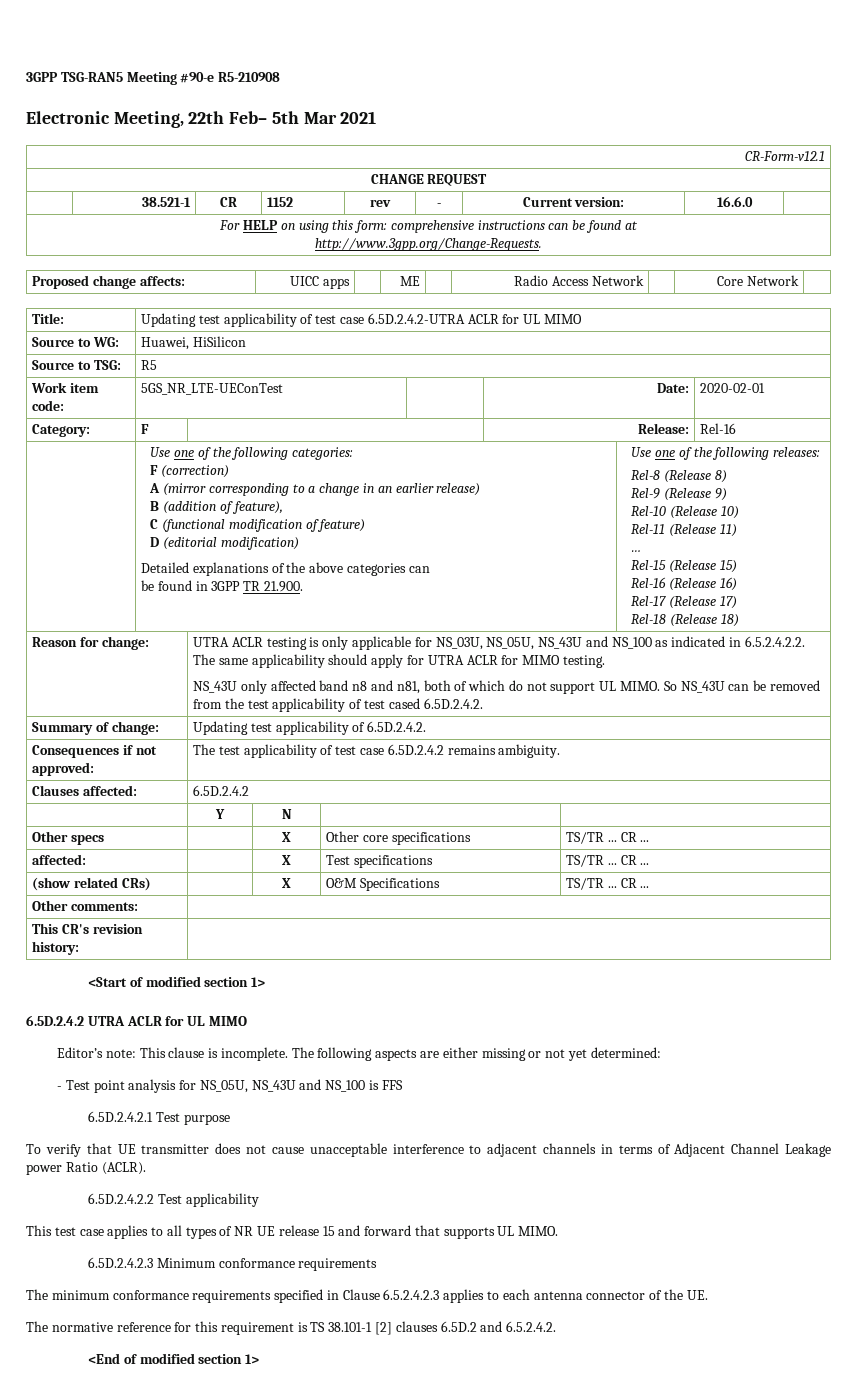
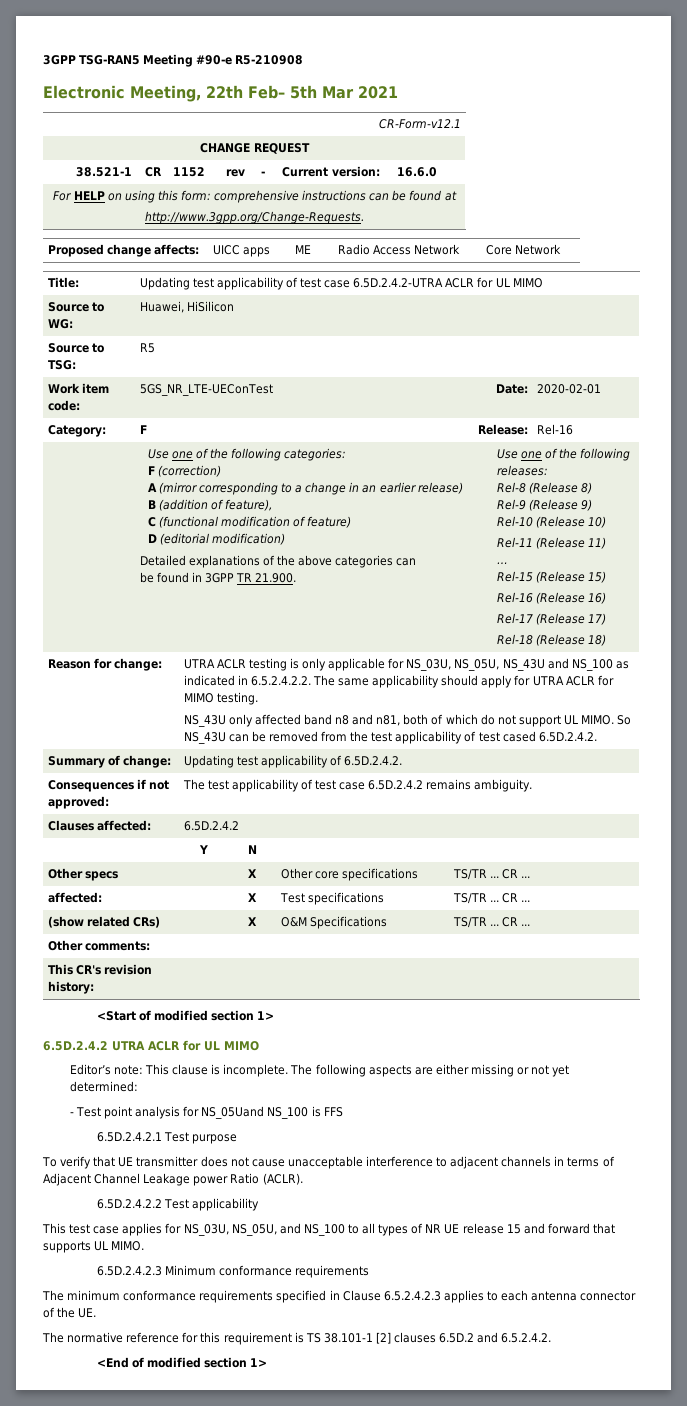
- - Test point analysis for NS_05U, NS_43U and NS_100 is FFS
+ - Test point analysis for NS_05Uand NS_100 is FFS
- This test case applies to all types of NR UE release 15 and forward that supports UL MIMO.
+ This test case applies for NS_03U, NS_05U, and NS_100 to all types of NR UE release 15 and forward that supports UL MIMO.

